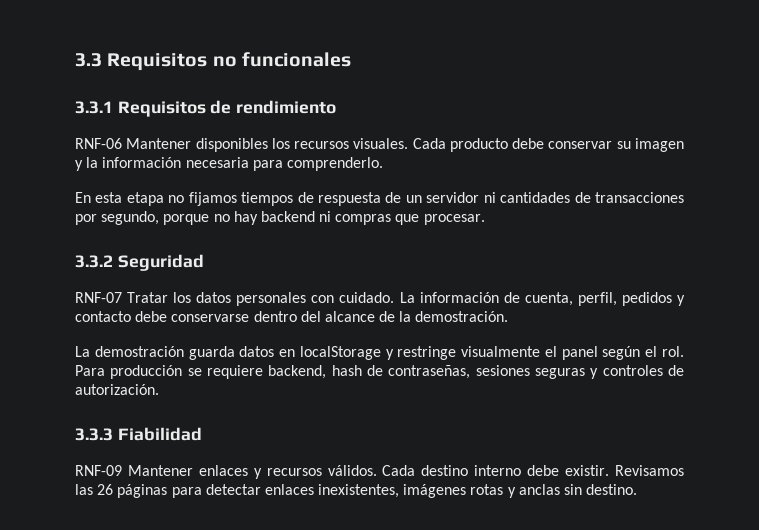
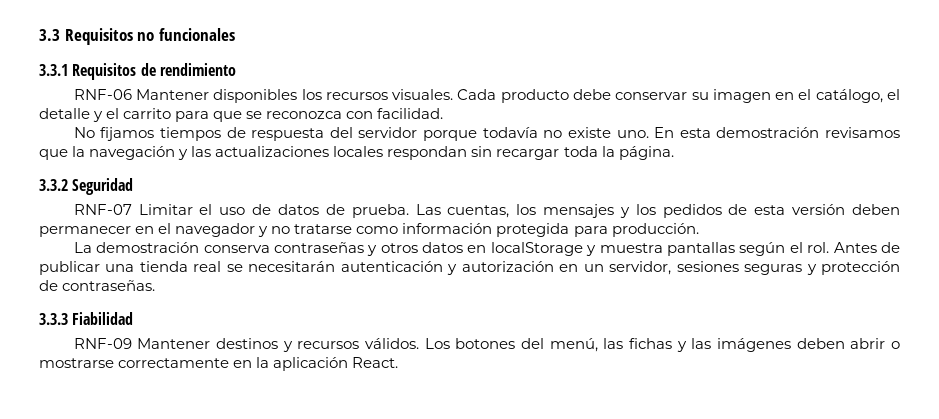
- Cada producto debe conservar su imagen y la información necesaria para comprenderlo.
- En esta etapa no fijamos tiempos de respuesta de un servidor ni cantidades de transacciones por segundo, porque no hay backend ni compras que procesar.
+ Cada producto debe conservar su imagen en el catálogo, el detalle y el carrito para que se reconozca con facilidad.
+ No fijamos tiempos de respuesta del servidor porque todavía no existe uno. En esta demostración revisamos que la navegación y las actualizaciones locales respondan sin recargar toda la página.
  3.3.2 Seguridad
- RNF-07 Tratar los datos personales con cuidado. La información de cuenta, perfil, pedidos y contacto debe conservarse dentro del alcance de la demostración.
- La demostración guarda datos en localStorage y restringe visualmente el panel según el rol. Para producción se requiere backend, hash de contraseñas, sesiones seguras y controles de autorización.
+ RNF-07 Limitar el uso de datos de prueba. Las cuentas, los mensajes y los pedidos de esta versión deben permanecer en el navegador y no tratarse como información protegida para producción.
+ La demostración conserva contraseñas y otros datos en localStorage y muestra pantallas según el rol. Antes de publicar una tienda real se necesitarán autenticación y autorización en un servidor, sesiones seguras y protección de contraseñas.
- RNF-09 Mantener enlaces y recursos válidos.
+ RNF-09 Mantener destinos y recursos válidos.
- Cada destino interno debe existir. Revisamos las 26 páginas para detectar enlaces inexistentes, imágenes rotas y anclas sin destino.
+ Los botones del menú, las fichas y las imágenes deben abrir o mostrarse correctamente en la aplicación React.

